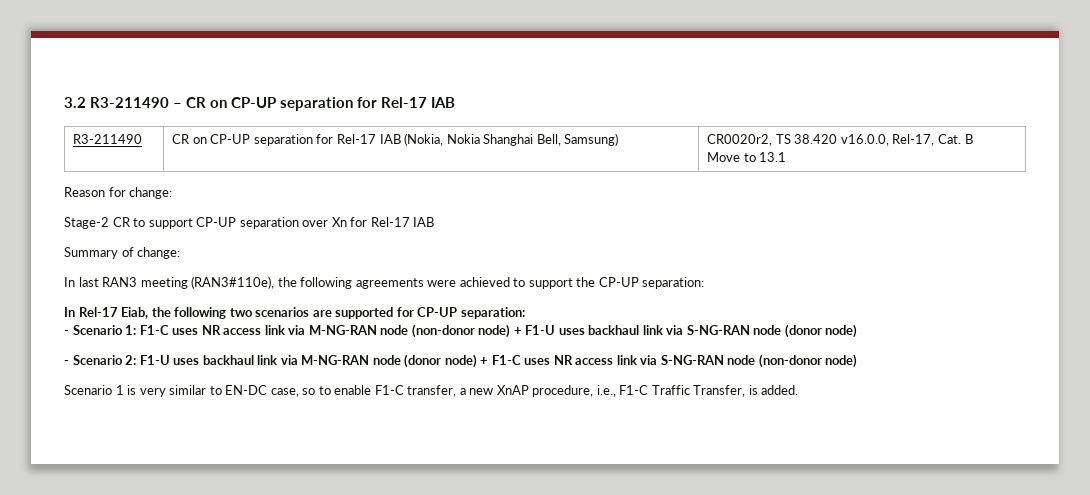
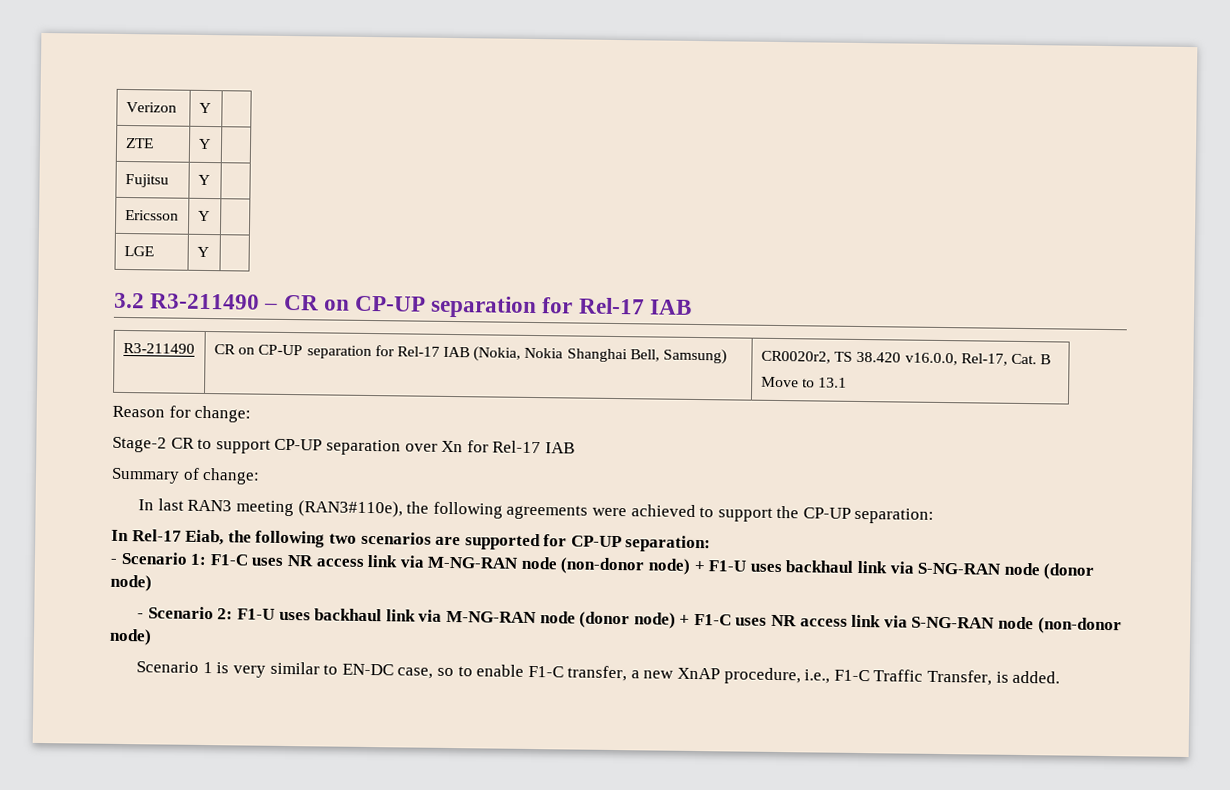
+ Verizon | Y |
+ ZTE | Y |
+ Fujitsu | Y |
+ Ericsson | Y |
+ LGE | Y |

